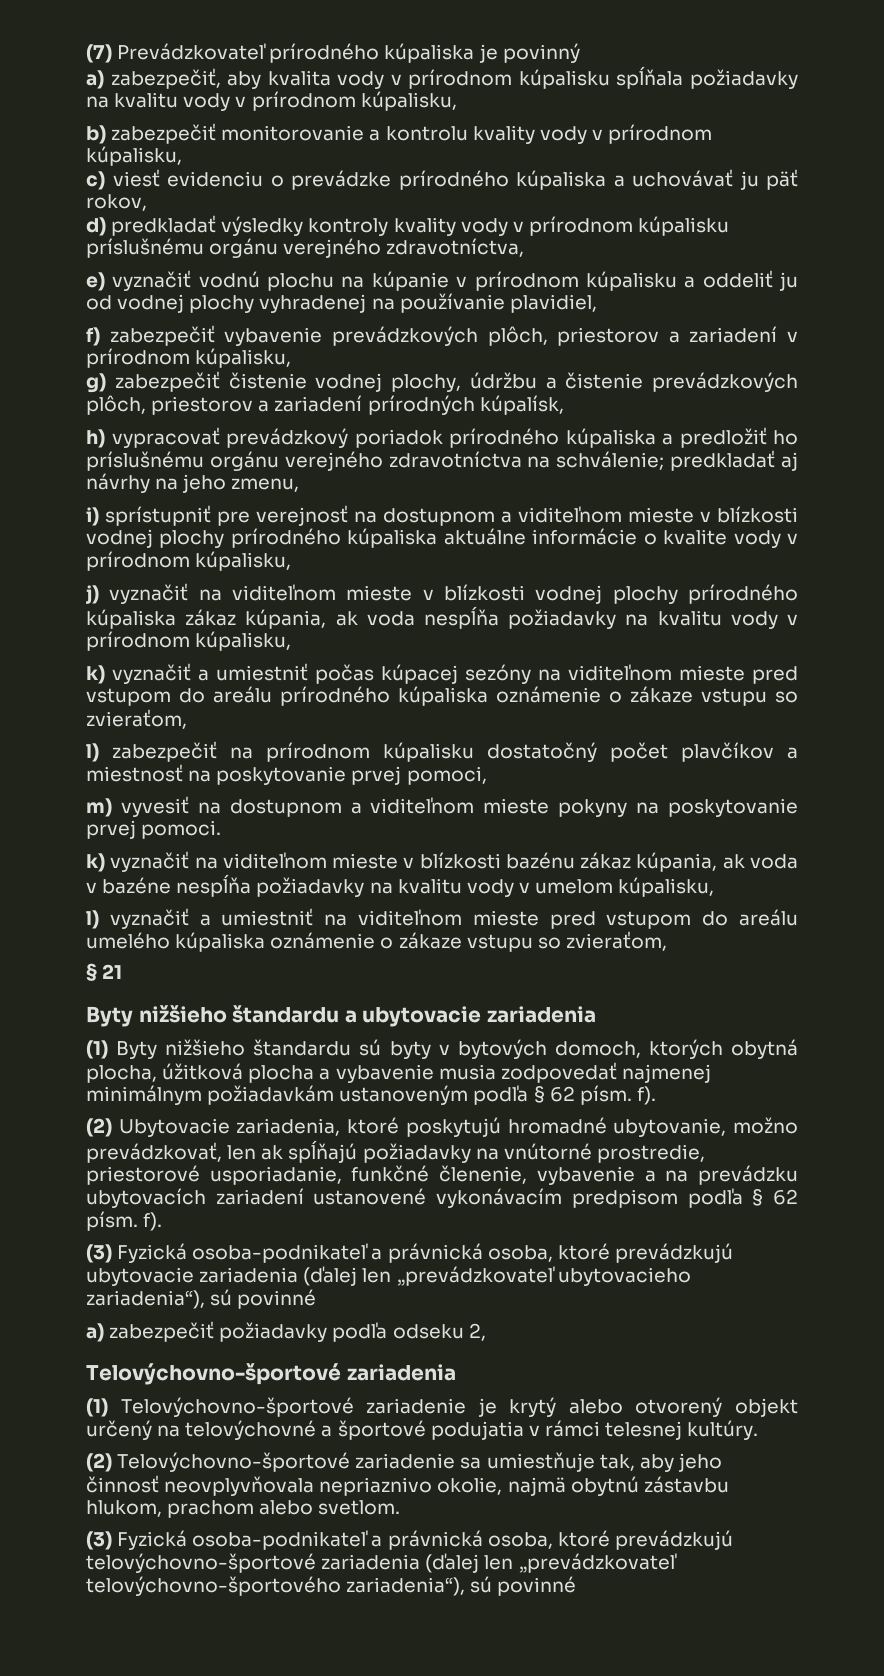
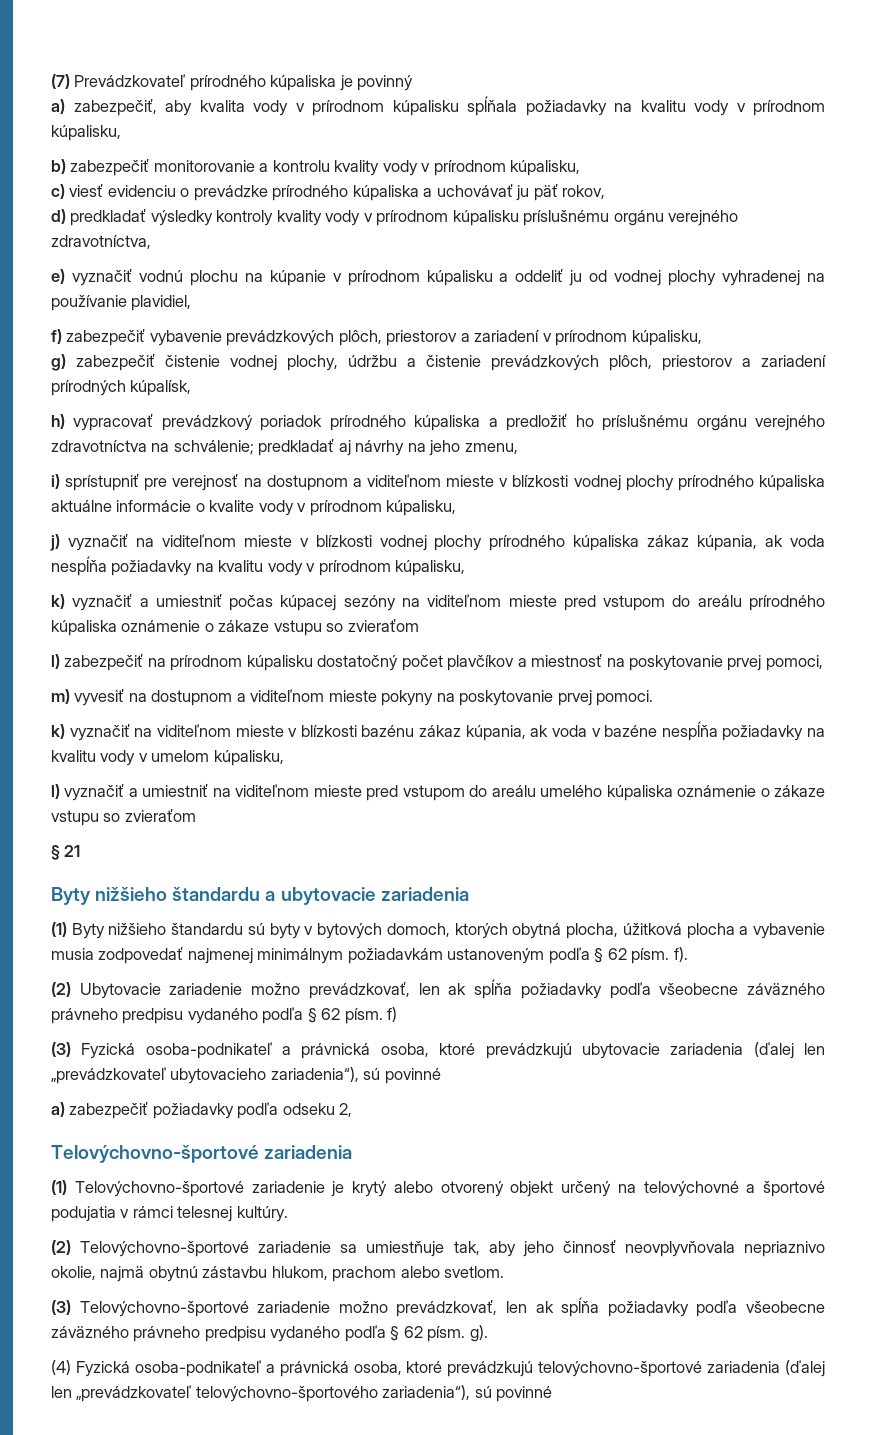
- k) vyznačiť a umiestniť počas kúpacej sezóny na viditeľnom mieste pred vstupom do areálu prírodného kúpaliska oznámenie o zákaze vstupu so zvieraťom,
+ k) vyznačiť a umiestniť počas kúpacej sezóny na viditeľnom mieste pred vstupom do areálu prírodného kúpaliska oznámenie o zákaze vstupu so zvieraťom
- l) vyznačiť a umiestniť na viditeľnom mieste pred vstupom do areálu umelého kúpaliska oznámenie o zákaze vstupu so zvieraťom,
+ l) vyznačiť a umiestniť na viditeľnom mieste pred vstupom do areálu umelého kúpaliska oznámenie o zákaze vstupu so zvieraťom
- (2) Ubytovacie zariadenia, ktoré poskytujú hromadné ubytovanie, možno prevádzkovať, len ak spĺňajú požiadavky na vnútorné prostredie, priestorové usporiadanie, funkčné členenie, vybavenie a na prevádzku ubytovacích zariadení ustanovené vykonávacím predpisom podľa § 62 písm. f).
+ (2) Ubytovacie zariadenie možno prevádzkovať, len ak spĺňa požiadavky podľa všeobecne záväzného právneho predpisu vydaného podľa § 62 písm. f)
- (3) Fyzická osoba-podnikateľ a právnická osoba, ktoré prevádzkujú telovýchovno-športové zariadenia (ďalej len „prevádzkovateľ telovýchovno-športového zariadenia“), sú povinné
+ (3) Telovýchovno-športové zariadenie možno prevádzkovať, len ak spĺňa požiadavky podľa všeobecne záväzného právneho predpisu vydaného podľa § 62 písm. g).
+ (4) Fyzická osoba-podnikateľ a právnická osoba, ktoré prevádzkujú telovýchovno-športové zariadenia (ďalej len „prevádzkovateľ telovýchovno-športového zariadenia“), sú povinné

